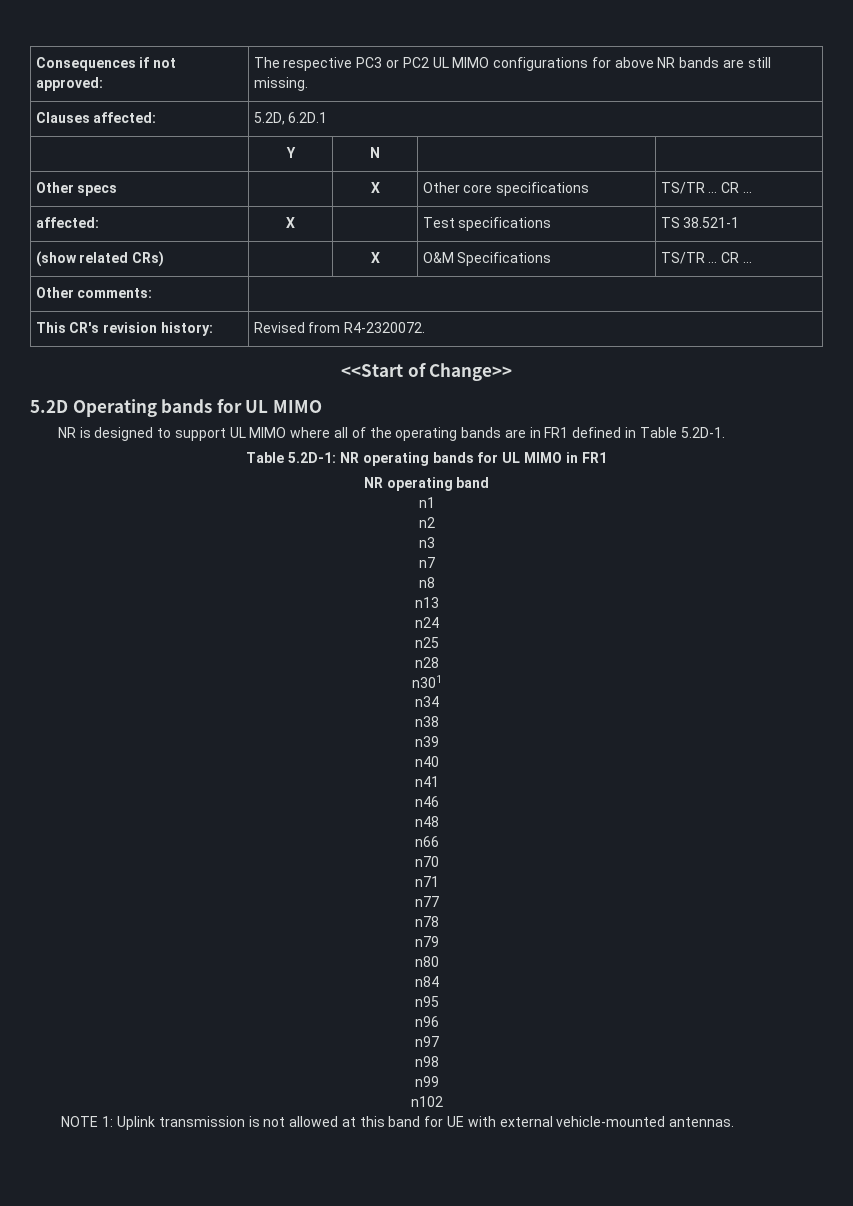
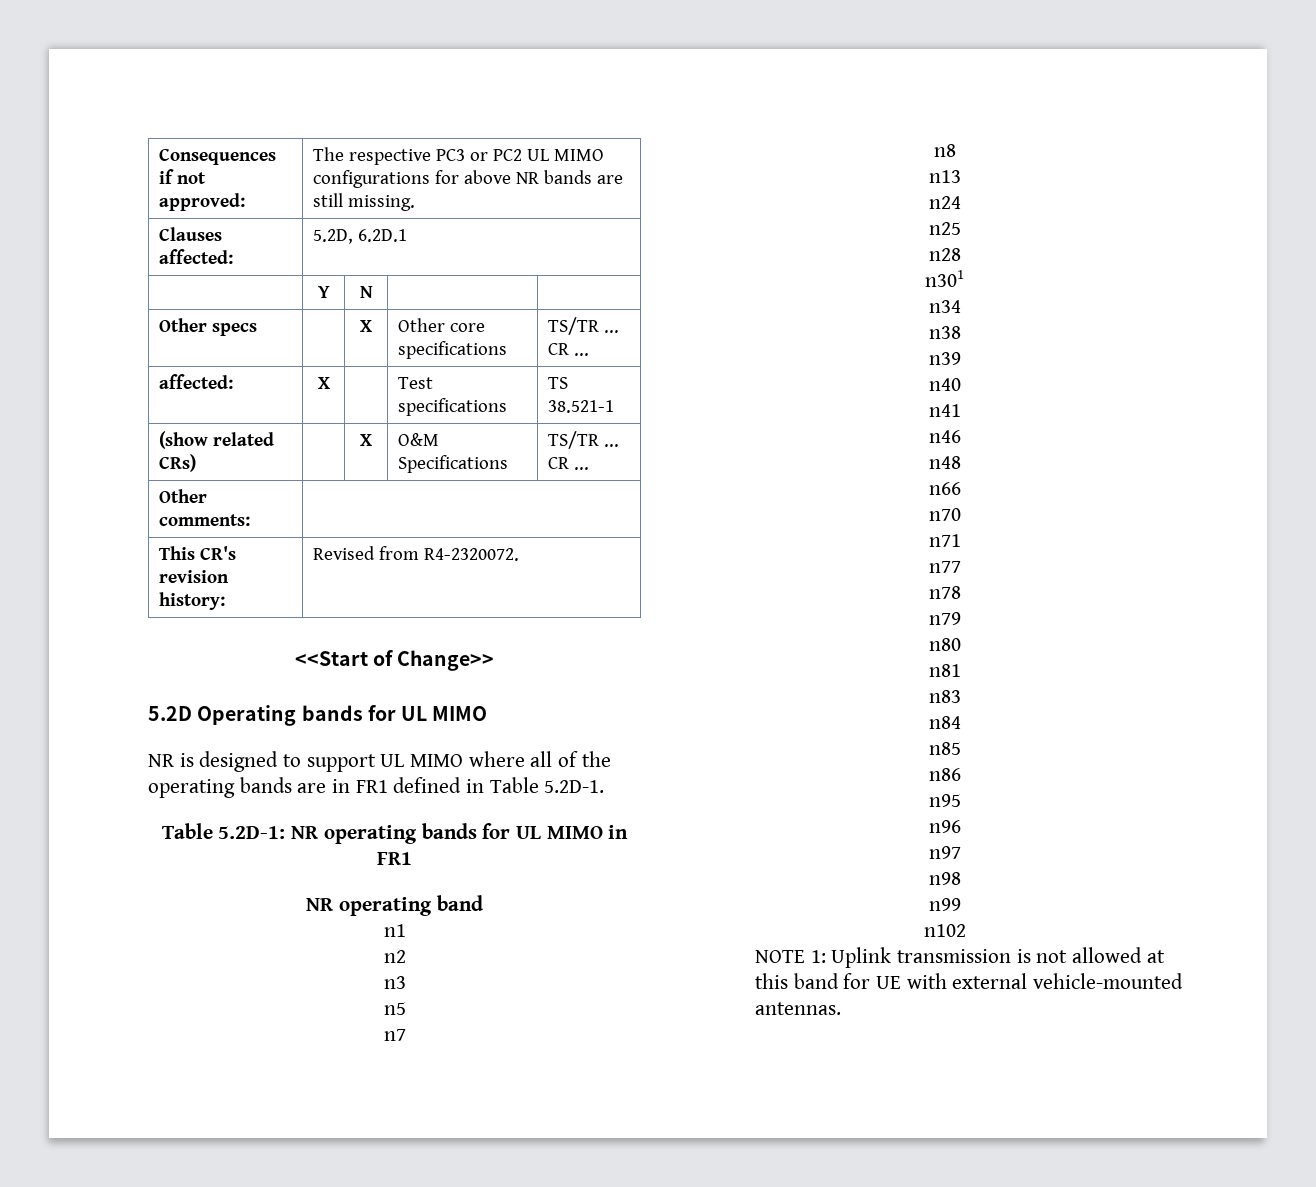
+ n5
+ n81
+ n83
+ n85
+ n86

